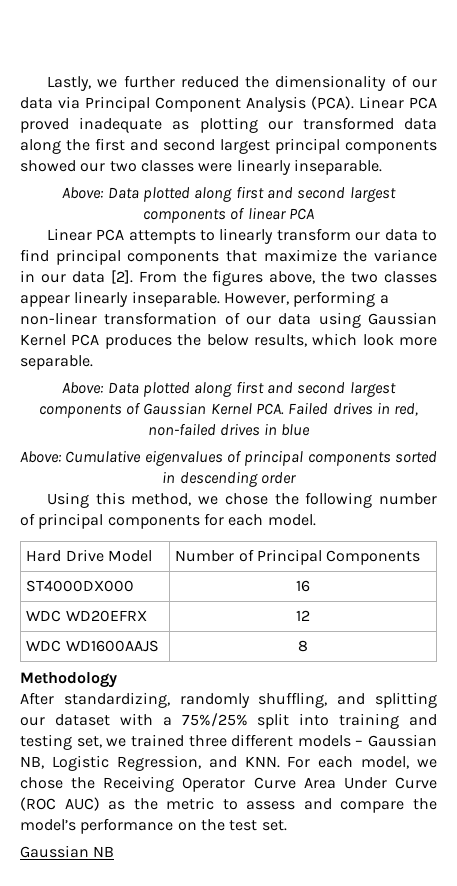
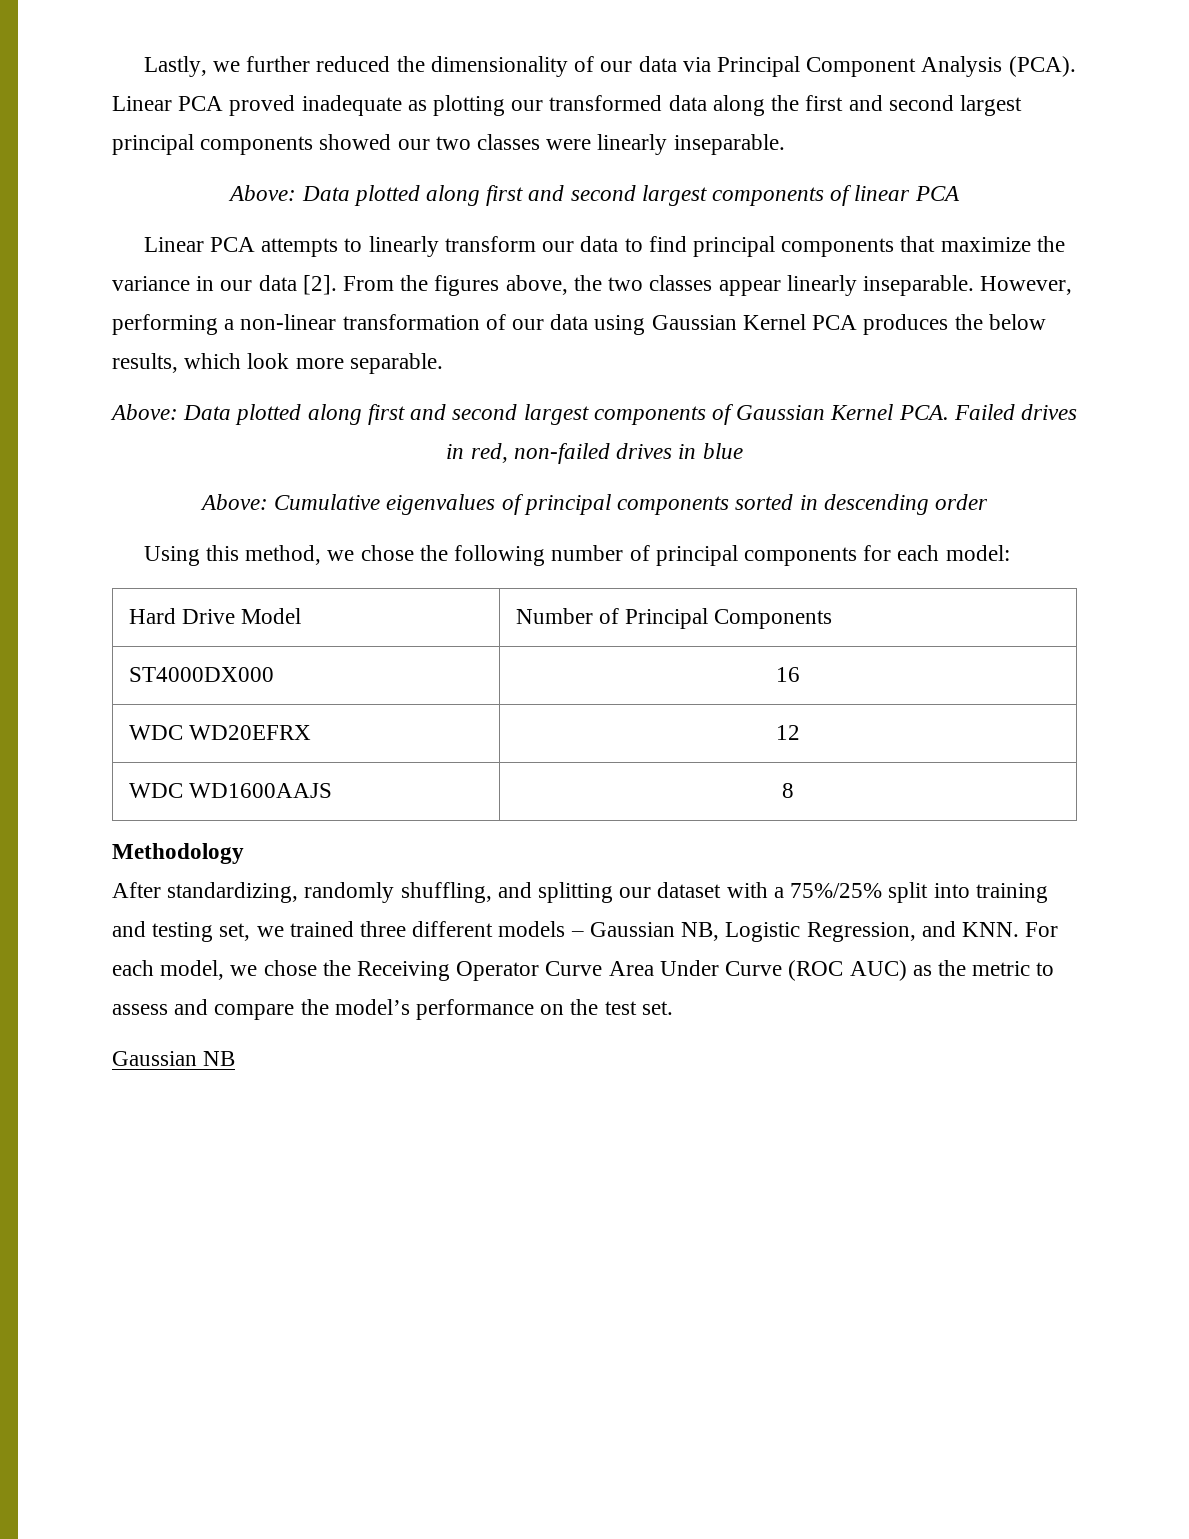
- Using this method, we chose the following number of principal components for each model.
+ Using this method, we chose the following number of principal components for each model:

